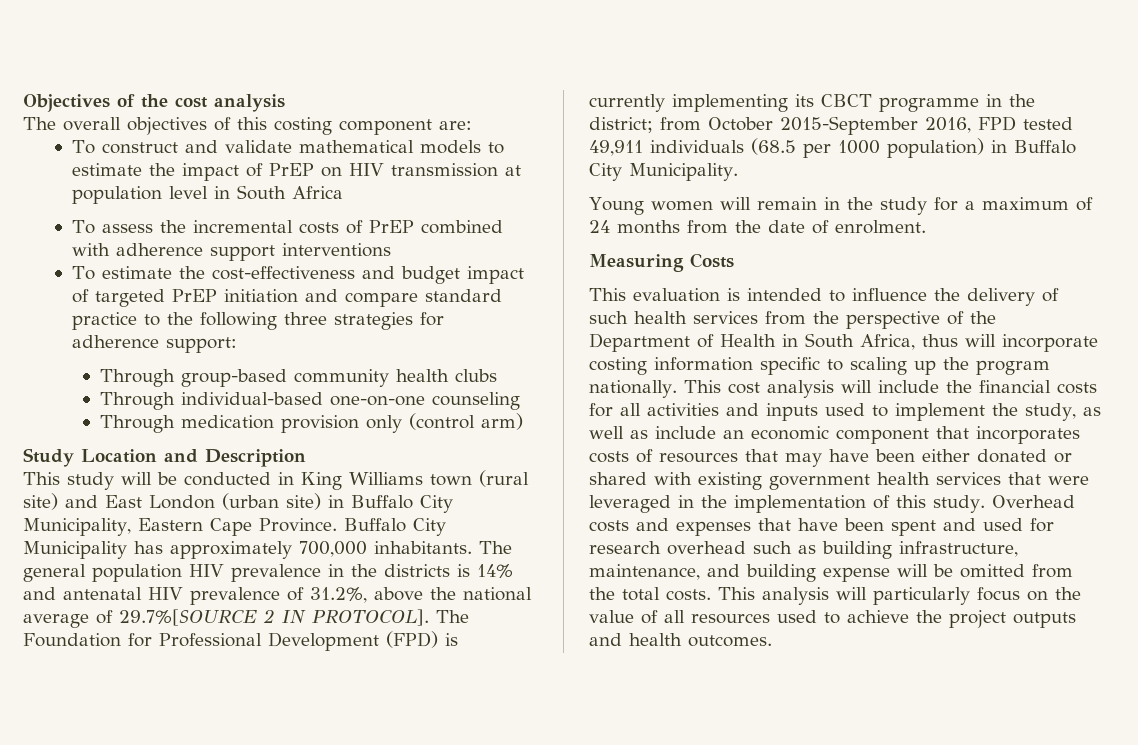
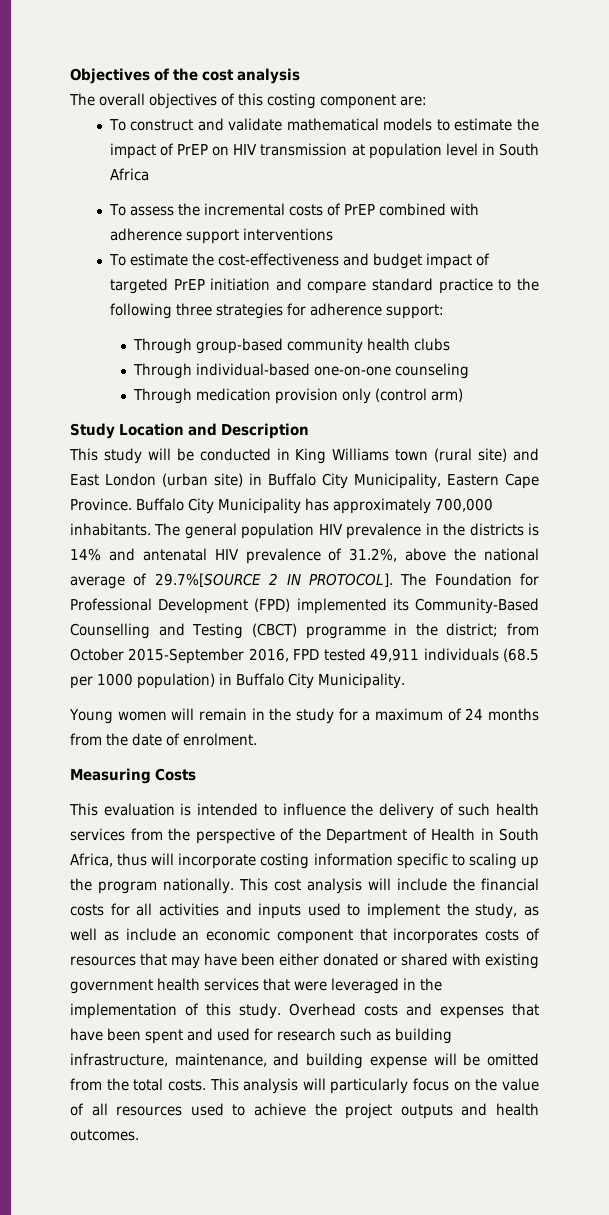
- The Foundation for Professional Development (FPD) is currently implementing its CBCT programme in the district; from October 2015-September 2016, FPD tested 49,911 individuals (68.5 per 1000 population) in Buffalo City Municipality.
+ The Foundation for Professional Development (FPD) implemented its Community-Based Counselling and Testing (CBCT) programme in the district; from October 2015-September 2016, FPD tested 49,911 individuals (68.5 per 1000 population) in Buffalo City Municipality.
- Overhead costs and expenses that have been spent and used for research overhead such as building infrastructure, maintenance, and building expense will be omitted from the total costs.
+ Overhead costs and expenses that have been spent and used for research such as building infrastructure, maintenance, and building expense will be omitted from the total costs.

